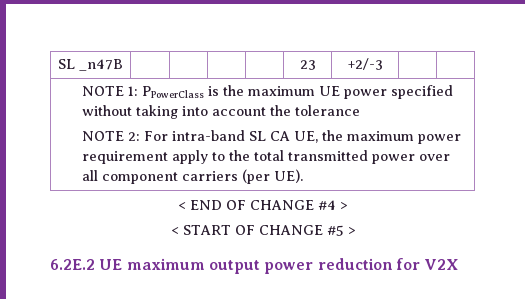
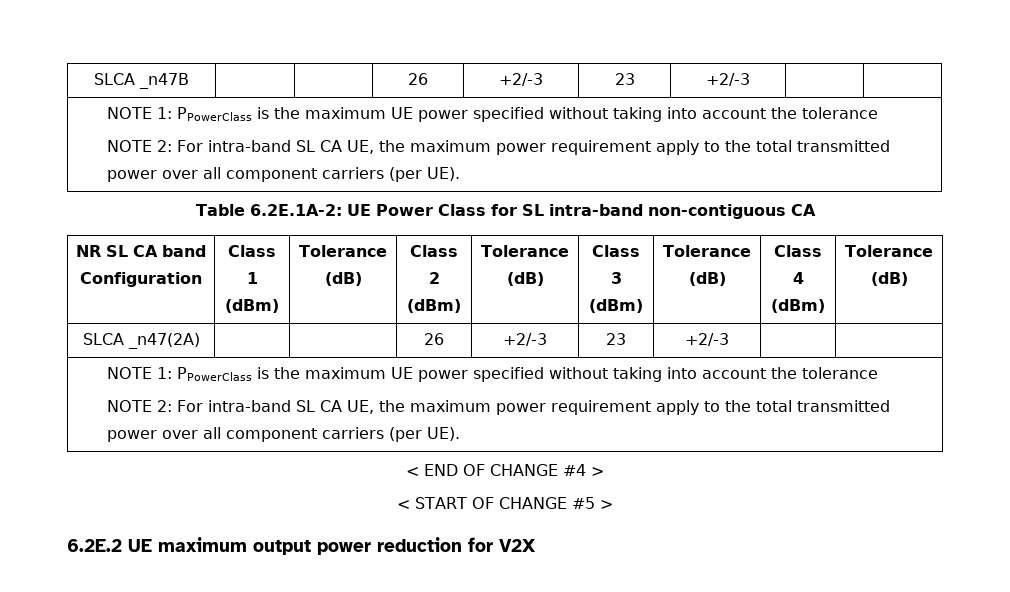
- SL _n47B | | | | | 23 | +2/-3 | |
+ SLCA _n47B | | | 26 | +2/-3 | 23 | +2/-3 | |
+ NOTE 1: PPowerClass is the maximum UE power specified without taking into account the tolerance
+ NOTE 2: For intra-band SL CA UE, the maximum power requirement apply to the total transmitted power over all component carriers (per UE).
+ Table 6.2E.1A-2: UE Power Class for SL intra-band non-contiguous CA
+ NR SL CA band Configuration | Class 1 (dBm) | Tolerance (dB) | Class 2 (dBm) | Tolerance (dB) | Class 3 (dBm) | Tolerance (dB) | Class 4 (dBm) | Tolerance (dB)
+ SLCA _n47(2A) | | | 26 | +2/-3 | 23 | +2/-3 | |

